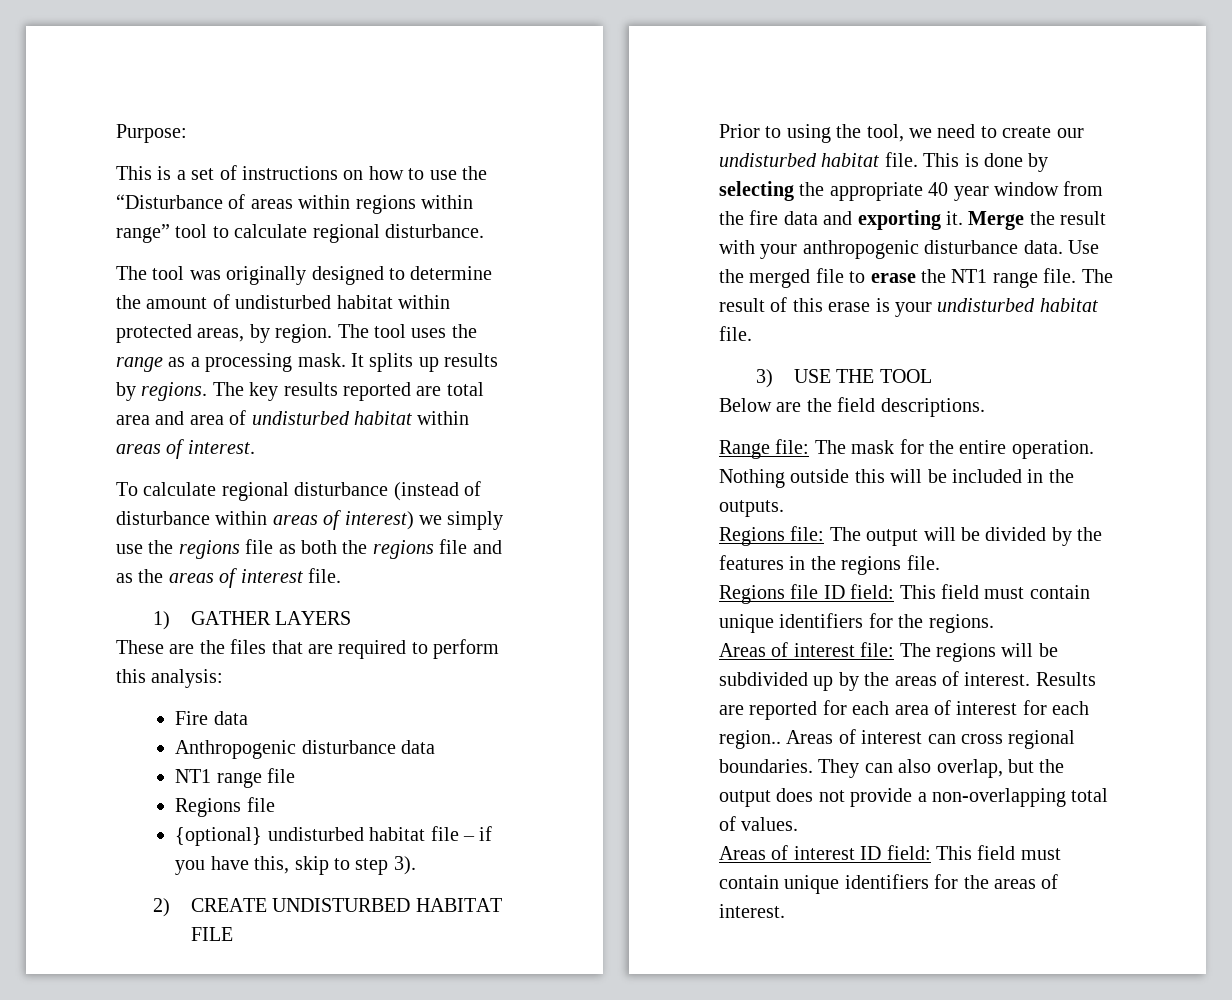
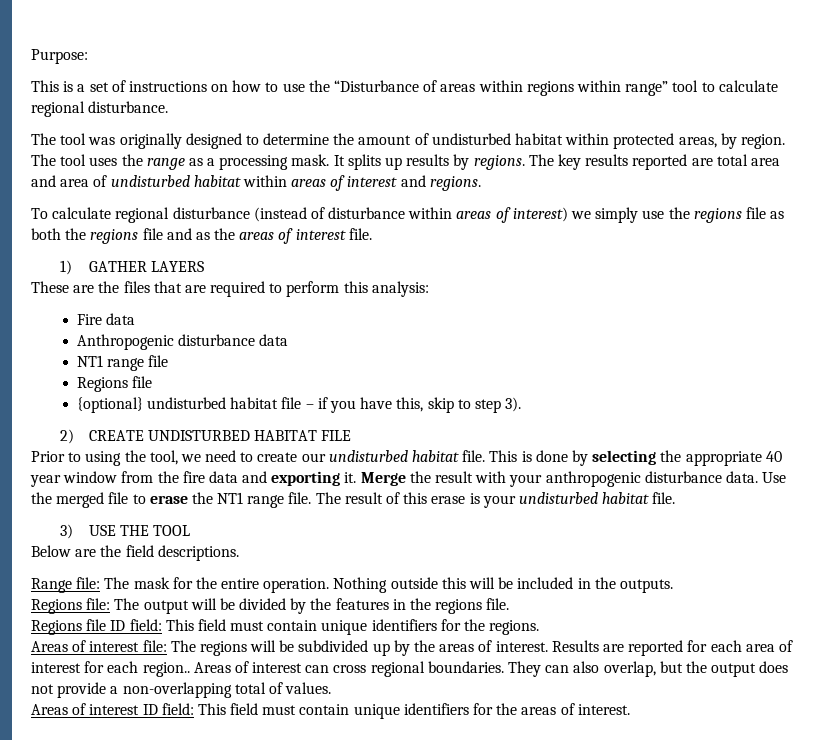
- The key results reported are total area and area of undisturbed habitat within areas of interest.
+ The key results reported are total area and area of undisturbed habitat within areas of interest and regions.

